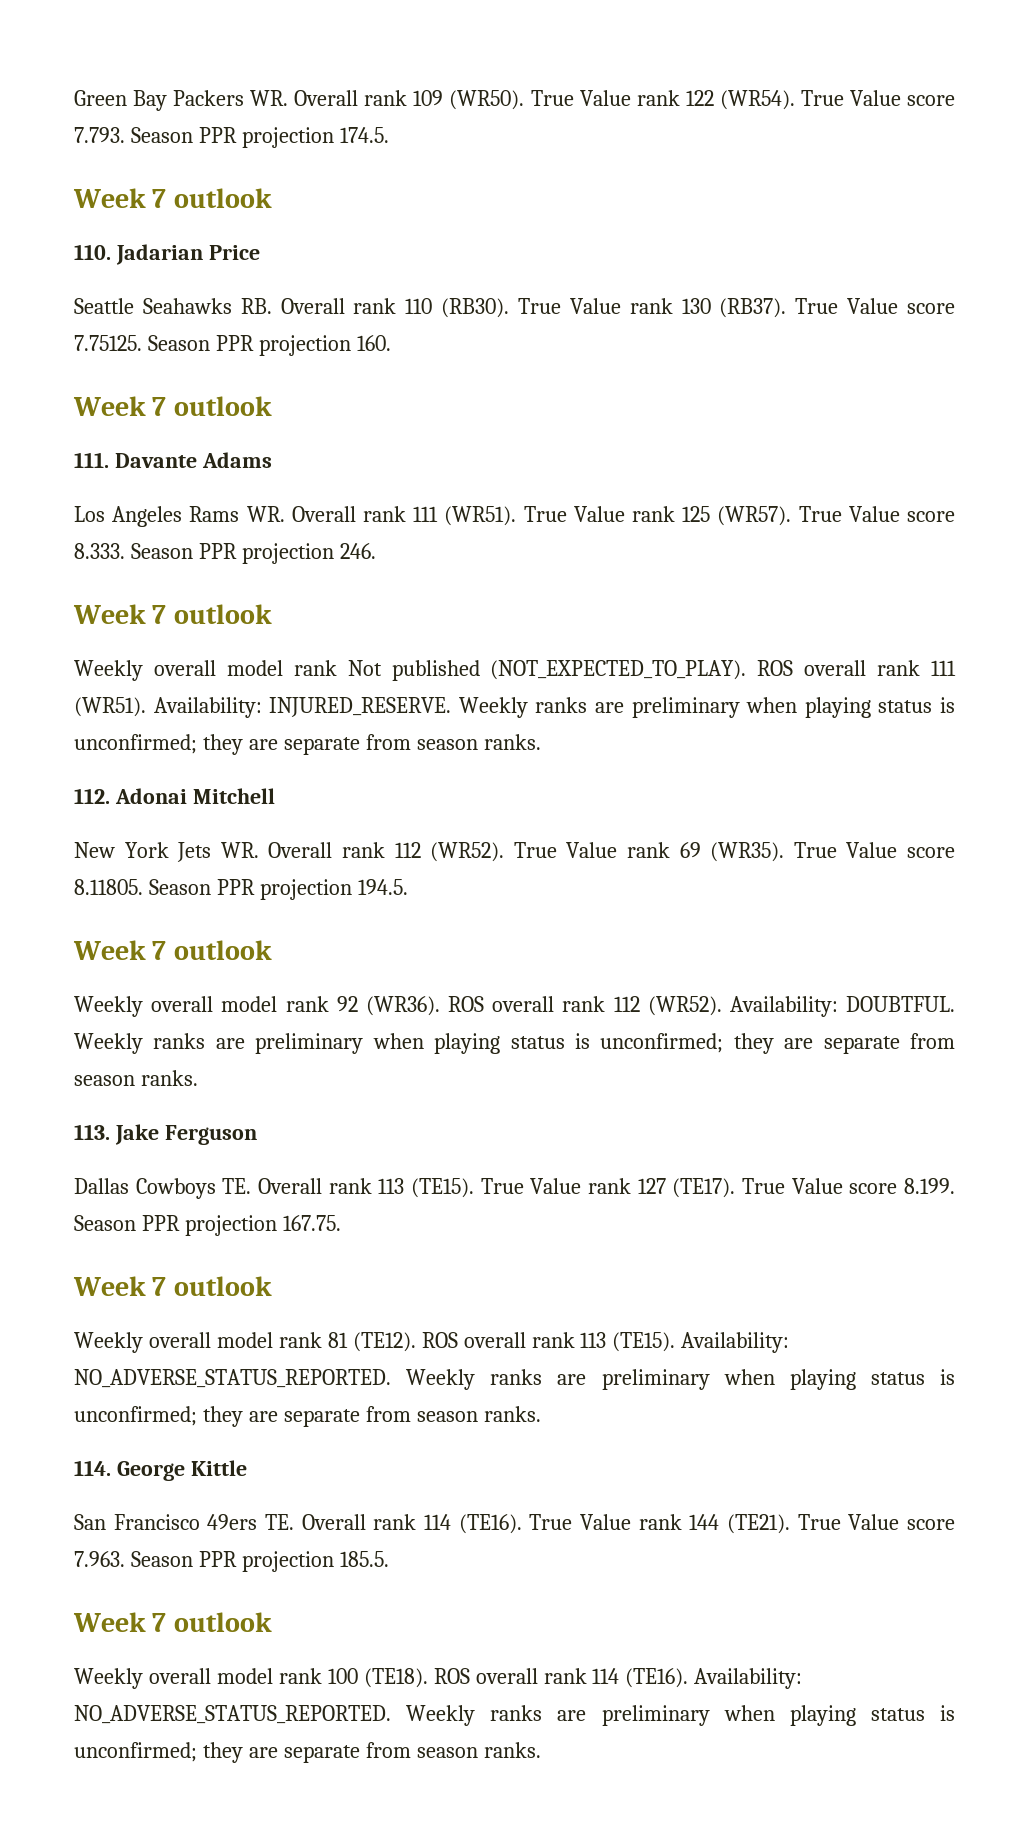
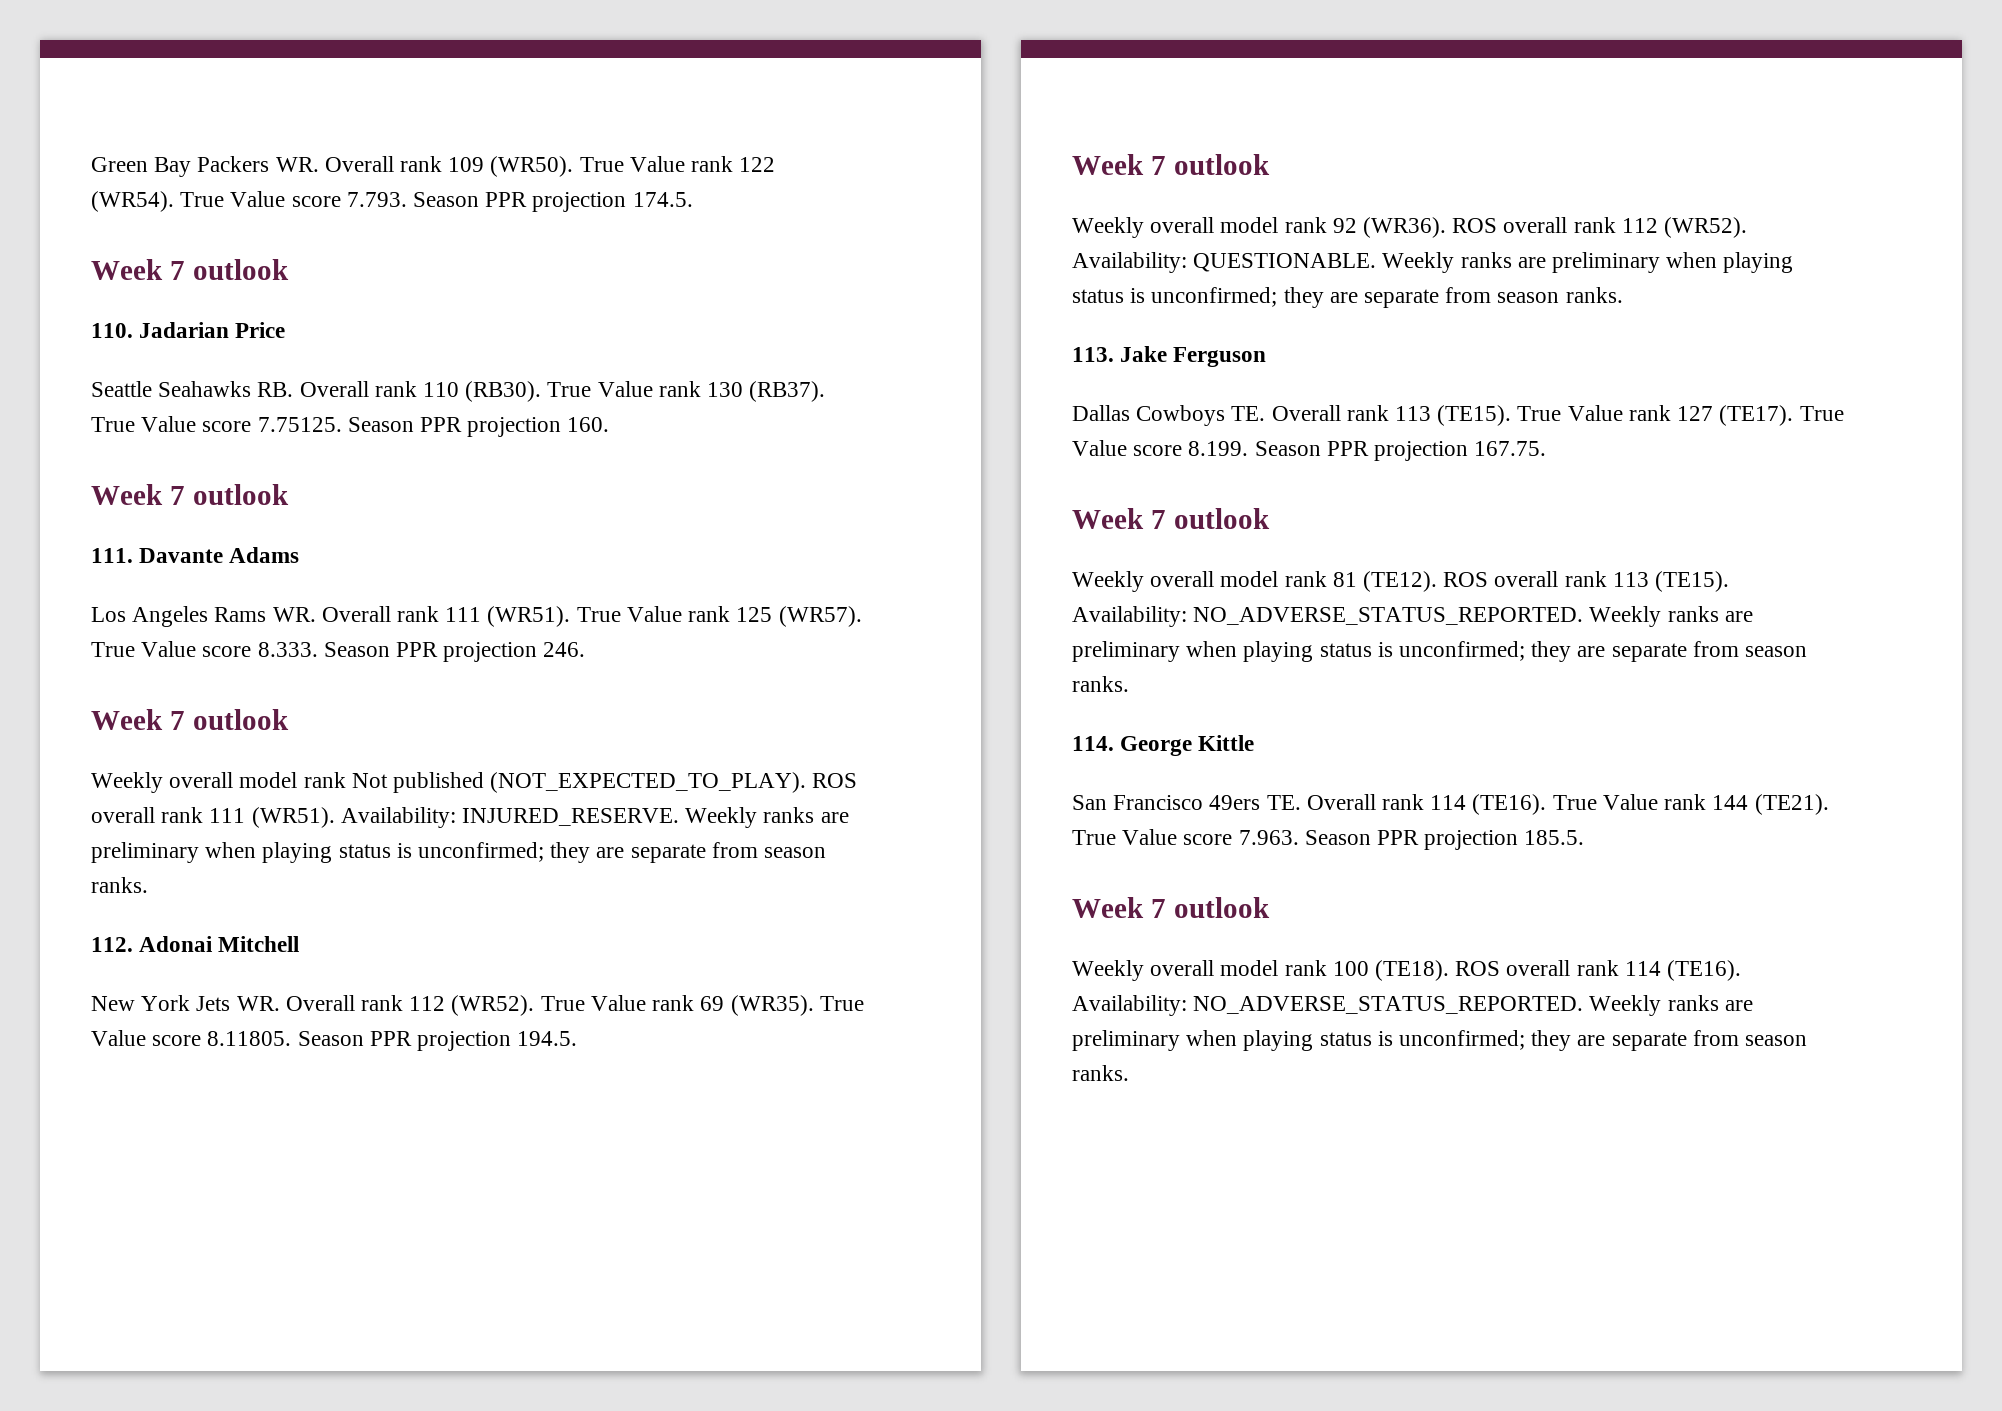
- Availability: DOUBTFUL.
+ Availability: QUESTIONABLE.

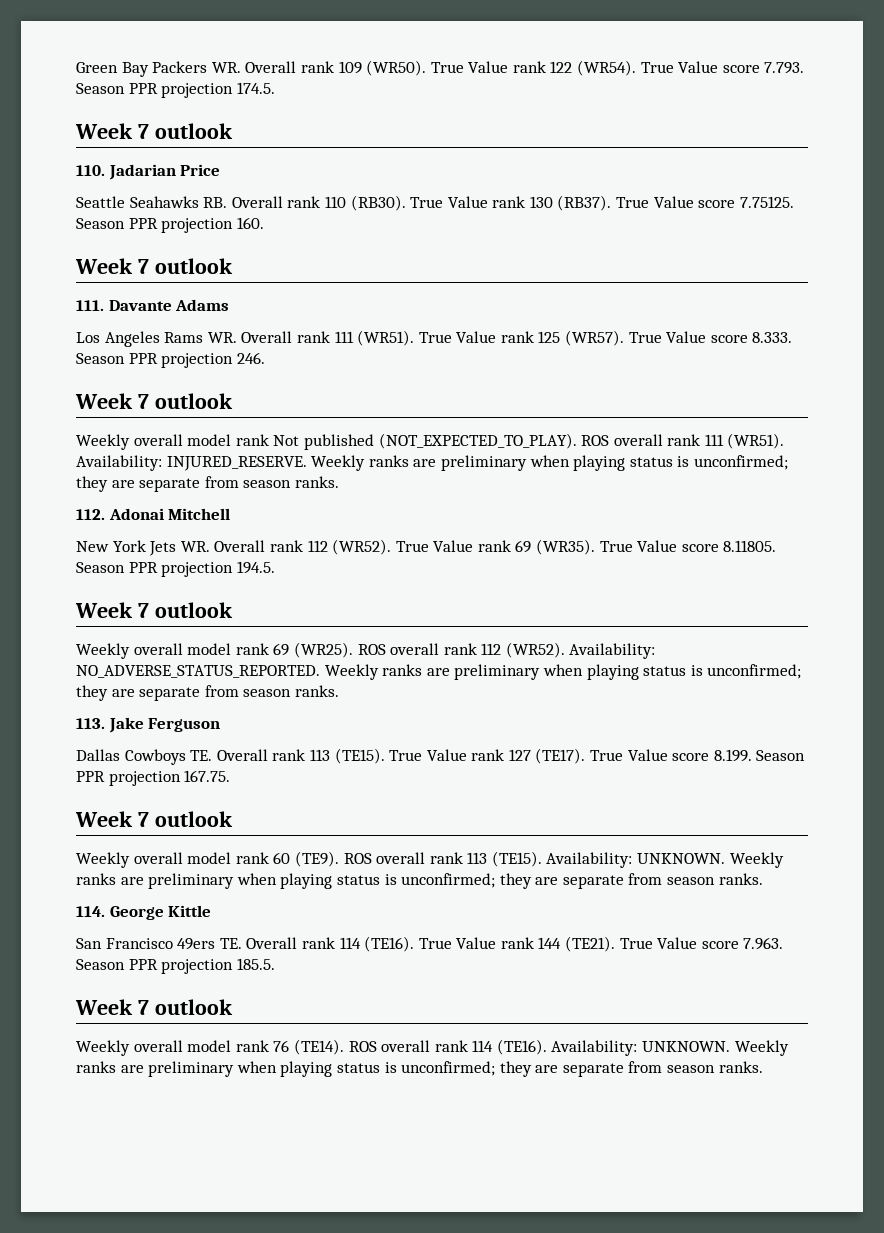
- Weekly overall model rank 92 (WR36).
+ Weekly overall model rank 69 (WR25).
- Availability: QUESTIONABLE.
+ Availability: NO_ADVERSE_STATUS_REPORTED.
- Weekly overall model rank 81 (TE12).
+ Weekly overall model rank 60 (TE9).
- ROS overall rank 113 (TE15). Availability: NO_ADVERSE_STATUS_REPORTED.
+ ROS overall rank 113 (TE15). Availability: UNKNOWN.
- Weekly overall model rank 100 (TE18).
+ Weekly overall model rank 76 (TE14).
- ROS overall rank 114 (TE16). Availability: NO_ADVERSE_STATUS_REPORTED.
+ ROS overall rank 114 (TE16). Availability: UNKNOWN.

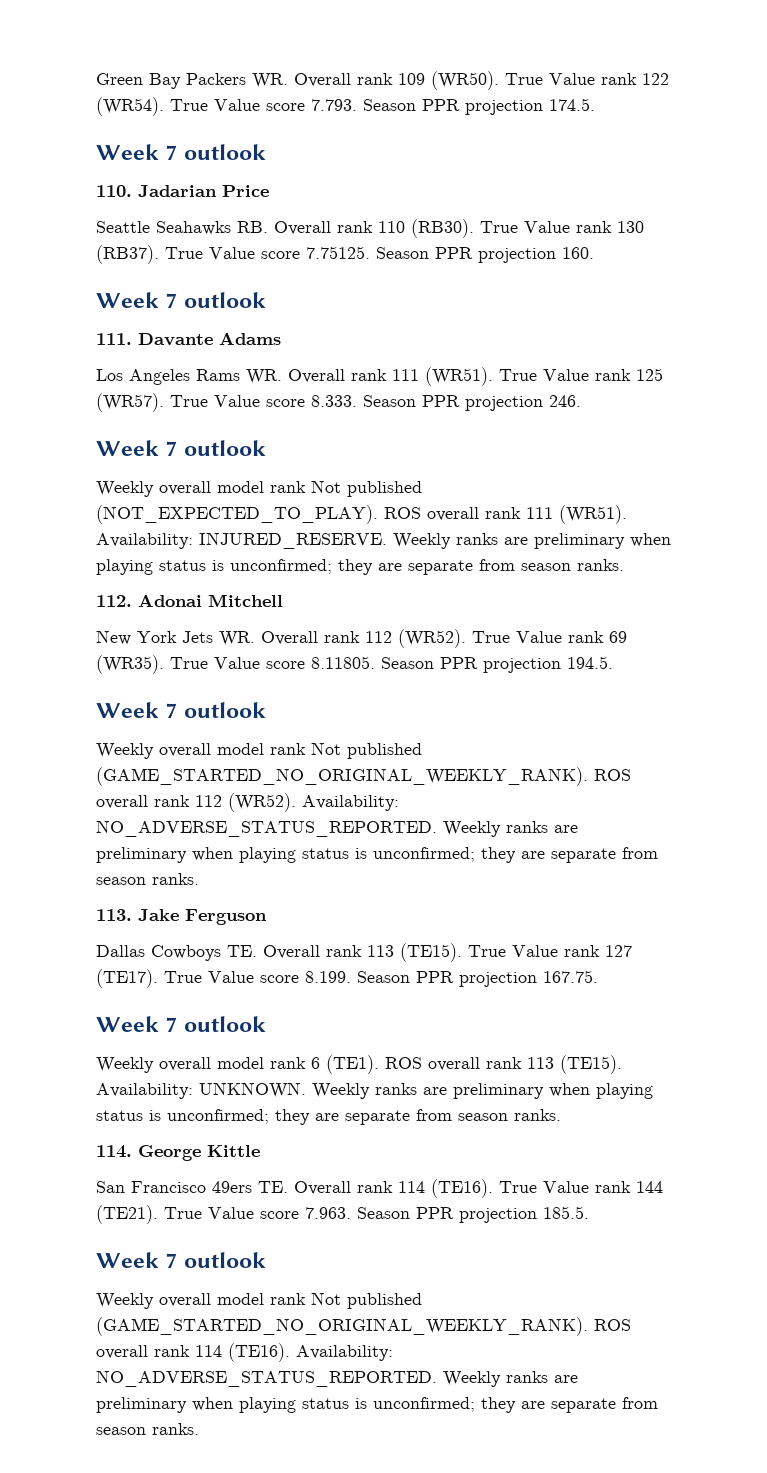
  True Value score 8.11805. Season PPR projection 194.5.
  Week 7 outlook
- Weekly overall model rank 69 (WR25).
+ Weekly overall model rank Not published (GAME_STARTED_NO_ORIGINAL_WEEKLY_RANK).
- Weekly overall model rank 60 (TE9).
+ Weekly overall model rank 6 (TE1).
  True Value score 7.963. Season PPR projection 185.5.
  Week 7 outlook
- Weekly overall model rank 76 (TE14).
+ Weekly overall model rank Not published (GAME_STARTED_NO_ORIGINAL_WEEKLY_RANK).
- ROS overall rank 114 (TE16). Availability: UNKNOWN.
+ ROS overall rank 114 (TE16). Availability: NO_ADVERSE_STATUS_REPORTED.

